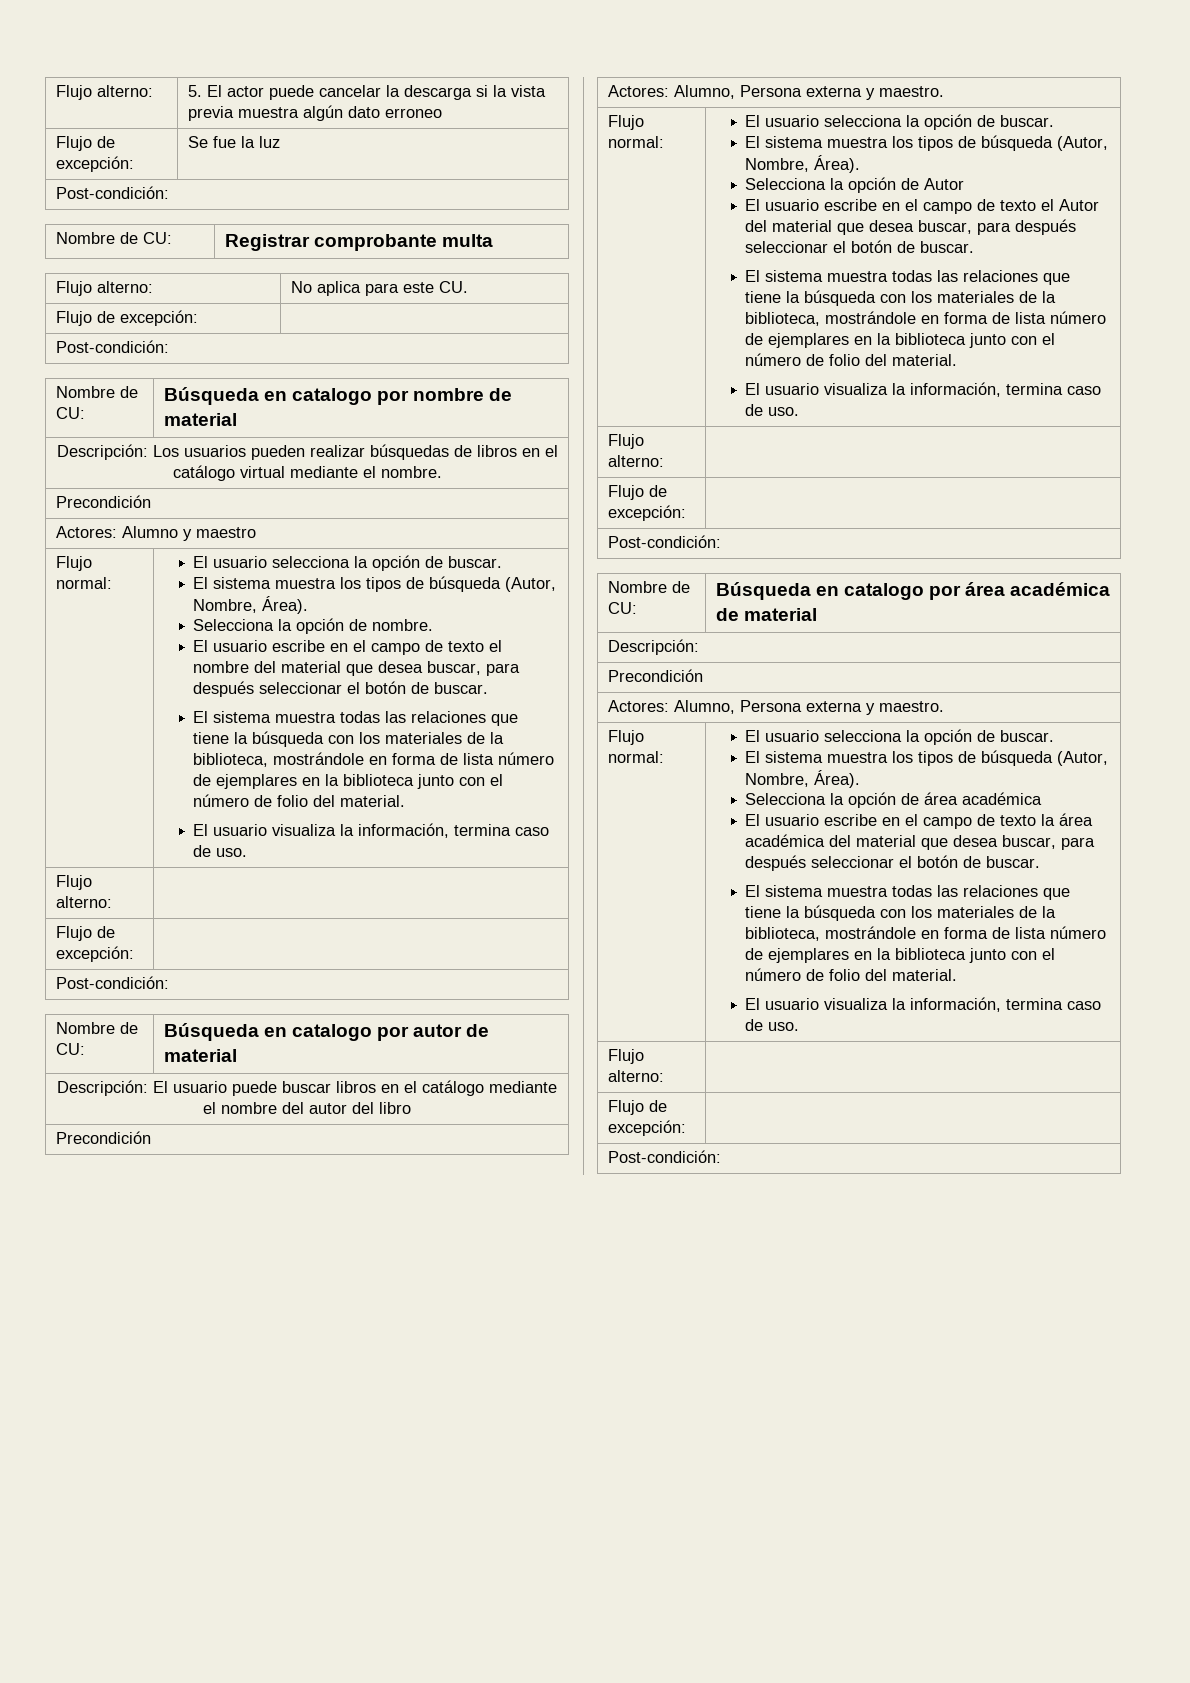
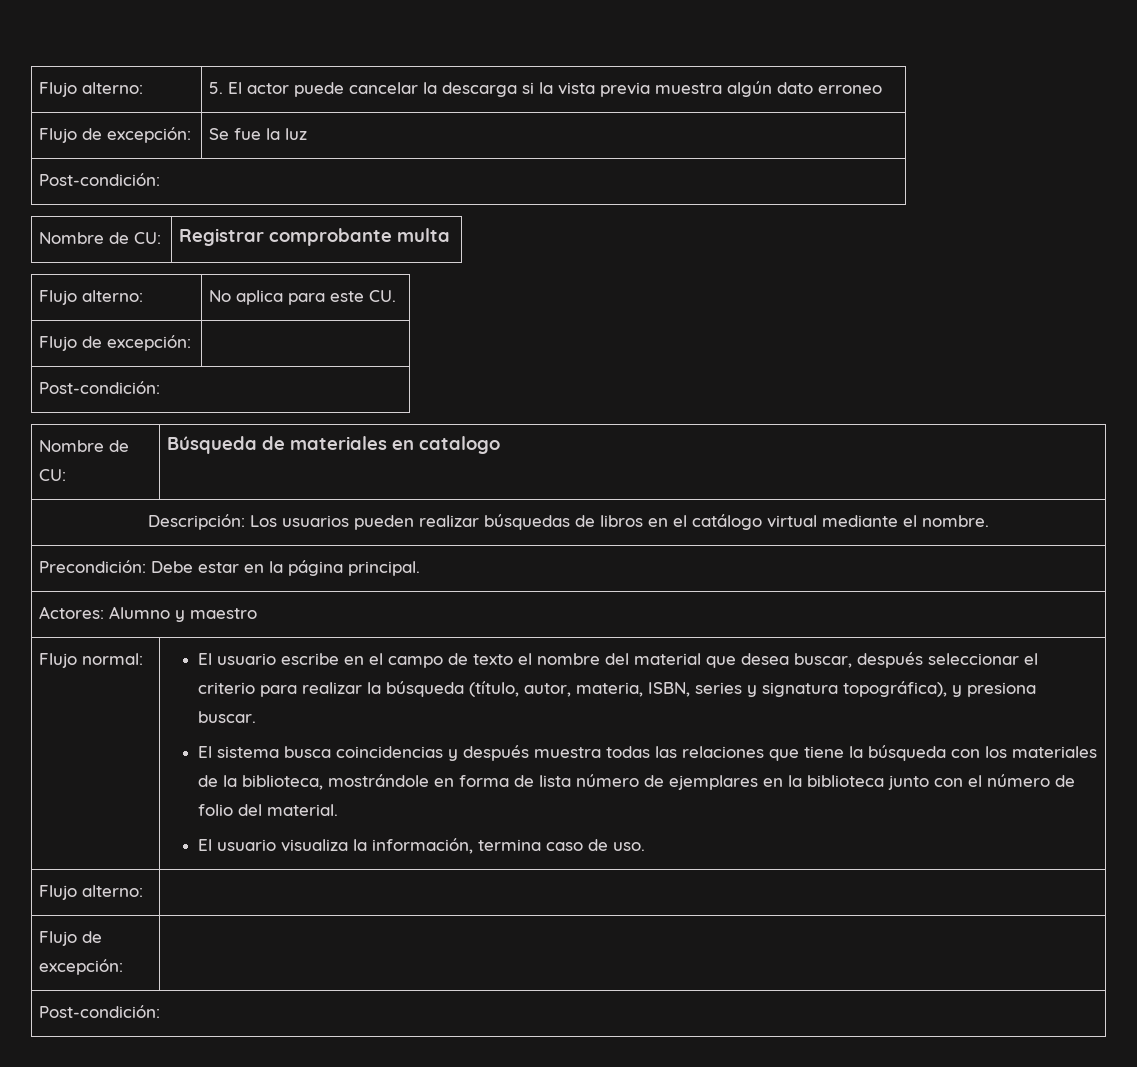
- Nombre de CU: | Búsqueda en catalogo por nombre de material
+ Nombre de CU: | Búsqueda de materiales en catalogo
  Descripción: Los usuarios pueden realizar búsquedas de libros en el catálogo virtual mediante el nombre.
- Precondición
+ Precondición: Debe estar en la página principal.
  Actores: Alumno y maestro
- Flujo normal: | El usuario selecciona la opción de buscar.
- El sistema muestra los tipos de búsqueda (Autor, Nombre, Área).
- Selecciona la opción de nombre.
- El usuario escribe en el campo de texto el nombre del material que desea buscar, para después seleccionar el botón de buscar.
- El sistema muestra todas las relaciones que tiene la búsqueda con los materiales de la biblioteca, mostrándole en forma de lista número de ejemplares en la biblioteca junto con el número de folio del material.
+ Flujo normal: | El usuario escribe en el campo de texto el nombre del material que desea buscar, después seleccionar el criterio para realizar la búsqueda (título, autor, materia, ISBN, series y signatura topográfica), y presiona buscar.
+ El sistema busca coincidencias y después muestra todas las relaciones que tiene la búsqueda con los materiales de la biblioteca, mostrándole en forma de lista número de ejemplares en la biblioteca junto con el número de folio del material.
- Nombre de CU: | Búsqueda en catalogo por autor de material
- Descripción: El usuario puede buscar libros en el catálogo mediante el nombre del autor del libro
- Precondición
- Actores: Alumno, Persona externa y maestro.
- Flujo normal: | El usuario selecciona la opción de buscar.
- El sistema muestra los tipos de búsqueda (Autor, Nombre, Área).
- Selecciona la opción de Autor
- El usuario escribe en el campo de texto el Autor del material que desea buscar, para después seleccionar el botón de buscar.
- El sistema muestra todas las relaciones que tiene la búsqueda con los materiales de la biblioteca, mostrándole en forma de lista número de ejemplares en la biblioteca junto con el número de folio del material.
- El usuario visualiza la información, termina caso de uso.
- Flujo alterno: |
- Flujo de excepción: |
- Post-condición:
- Nombre de CU: | Búsqueda en catalogo por área académica de material
- Descripción:
- Precondición
- Actores: Alumno, Persona externa y maestro.
- Flujo normal: | El usuario selecciona la opción de buscar.
- El sistema muestra los tipos de búsqueda (Autor, Nombre, Área).
- Selecciona la opción de área académica
- El usuario escribe en el campo de texto la área académica del material que desea buscar, para después seleccionar el botón de buscar.
- El sistema muestra todas las relaciones que tiene la búsqueda con los materiales de la biblioteca, mostrándole en forma de lista número de ejemplares en la biblioteca junto con el número de folio del material.
- El usuario visualiza la información, termina caso de uso.
- Flujo alterno: |
- Flujo de excepción: |
- Post-condición:

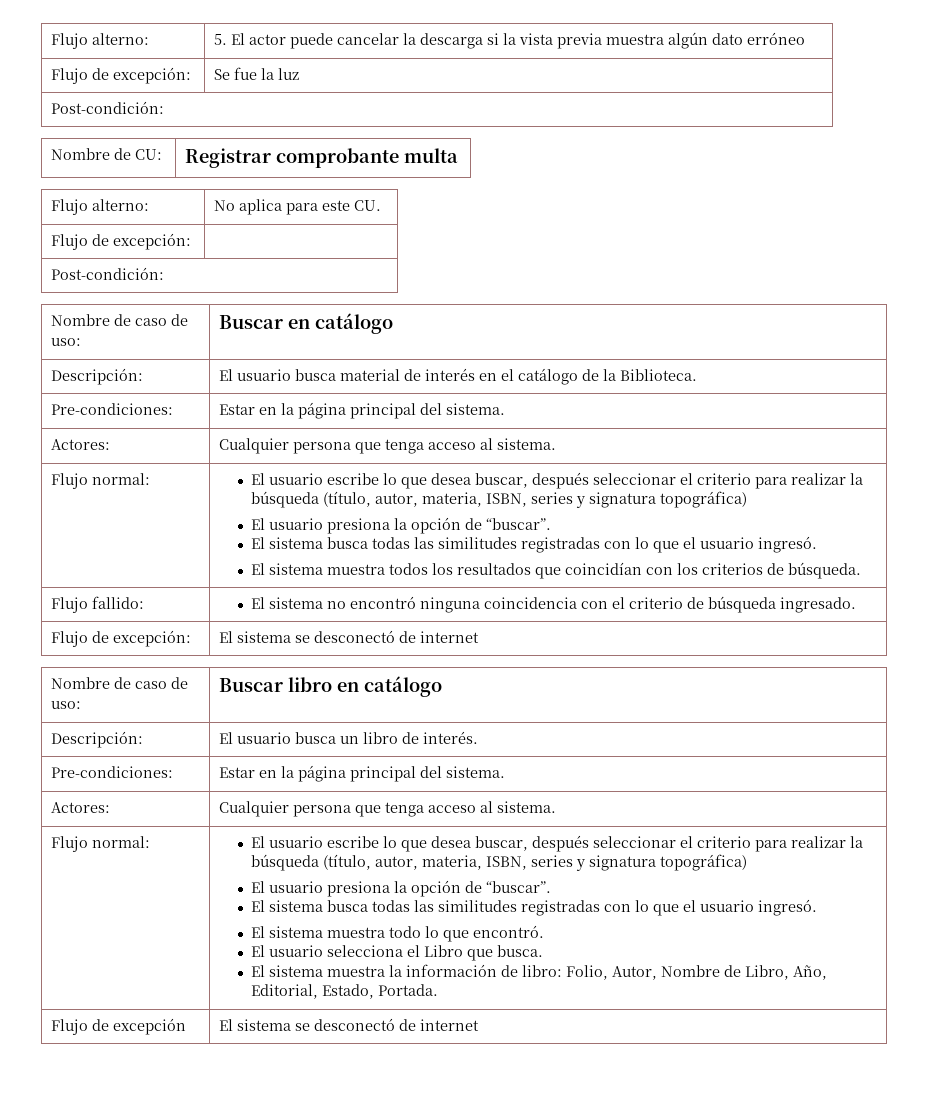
- Flujo alterno: | 5. El actor puede cancelar la descarga si la vista previa muestra algún dato erroneo
+ Flujo alterno: | 5. El actor puede cancelar la descarga si la vista previa muestra algún dato erróneo
- Nombre de CU: | Búsqueda de materiales en catalogo
- Descripción: Los usuarios pueden realizar búsquedas de libros en el catálogo virtual mediante el nombre.
- Precondición: Debe estar en la página principal.
- Actores: Alumno y maestro
- Flujo normal: | El usuario escribe en el campo de texto el nombre del material que desea buscar, después seleccionar el criterio para realizar la búsqueda (título, autor, materia, ISBN, series y signatura topográfica), y presiona buscar.
- El sistema busca coincidencias y después muestra todas las relaciones que tiene la búsqueda con los materiales de la biblioteca, mostrándole en forma de lista número de ejemplares en la biblioteca junto con el número de folio del material.
- El usuario visualiza la información, termina caso de uso.
- Flujo alterno: |
- Flujo de excepción: |
- Post-condición:
+ Nombre de caso de uso: | Buscar en catálogo
+ Descripción: | El usuario busca material de interés en el catálogo de la Biblioteca.
+ Pre-condiciones: | Estar en la página principal del sistema.
+ Actores: | Cualquier persona que tenga acceso al sistema.
+ Flujo normal: | El usuario escribe lo que desea buscar, después seleccionar el criterio para realizar la búsqueda (título, autor, materia, ISBN, series y signatura topográfica)
+ El usuario presiona la opción de “buscar”.
+ El sistema busca todas las similitudes registradas con lo que el usuario ingresó.
+ El sistema muestra todos los resultados que coincidían con los criterios de búsqueda.
+ Flujo fallido: | El sistema no encontró ninguna coincidencia con el criterio de búsqueda ingresado.
+ Flujo de excepción: | El sistema se desconectó de internet
+ Nombre de caso de uso: | Buscar libro en catálogo
+ Descripción: | El usuario busca un libro de interés.
+ Pre-condiciones: | Estar en la página principal del sistema.
+ Actores: | Cualquier persona que tenga acceso al sistema.
+ Flujo normal: | El usuario escribe lo que desea buscar, después seleccionar el criterio para realizar la búsqueda (título, autor, materia, ISBN, series y signatura topográfica)
+ El usuario presiona la opción de “buscar”.
+ El sistema busca todas las similitudes registradas con lo que el usuario ingresó.
+ El sistema muestra todo lo que encontró.
+ El usuario selecciona el Libro que busca.
+ El sistema muestra la información de libro: Folio, Autor, Nombre de Libro, Año, Editorial, Estado, Portada.
+ Flujo de excepción | El sistema se desconectó de internet

